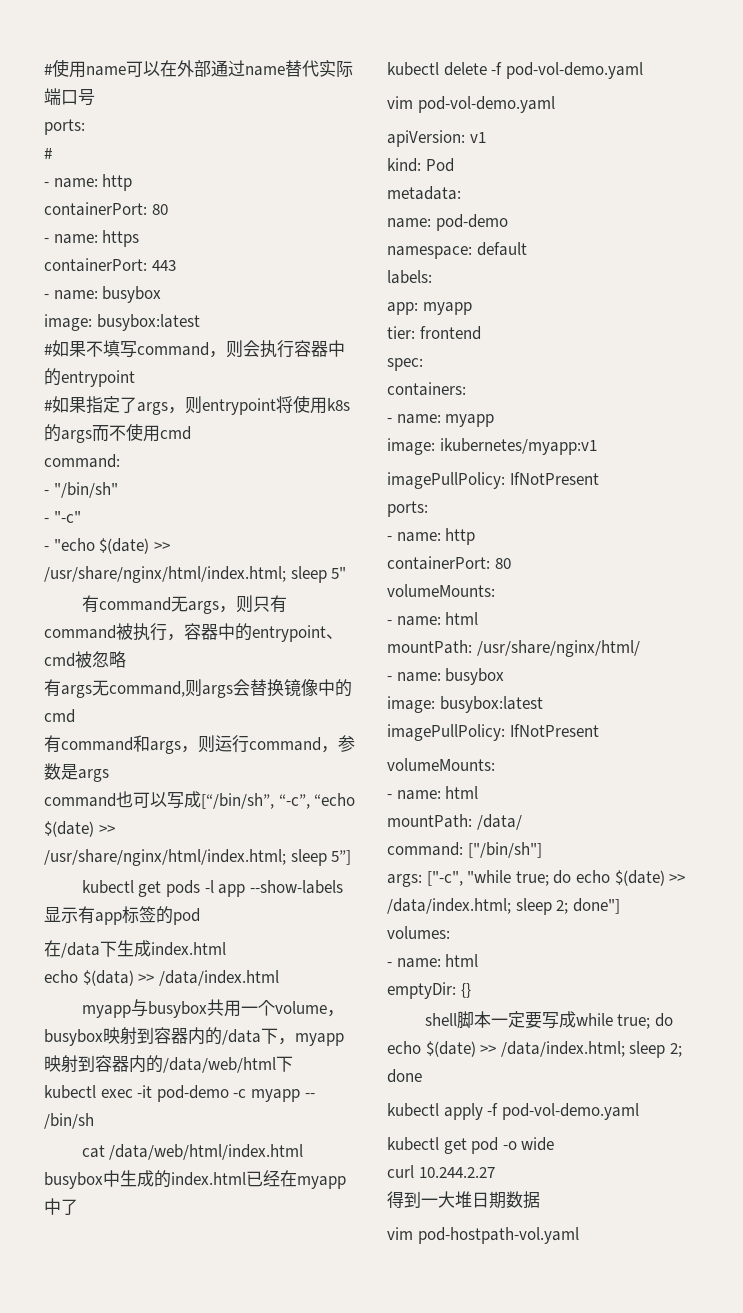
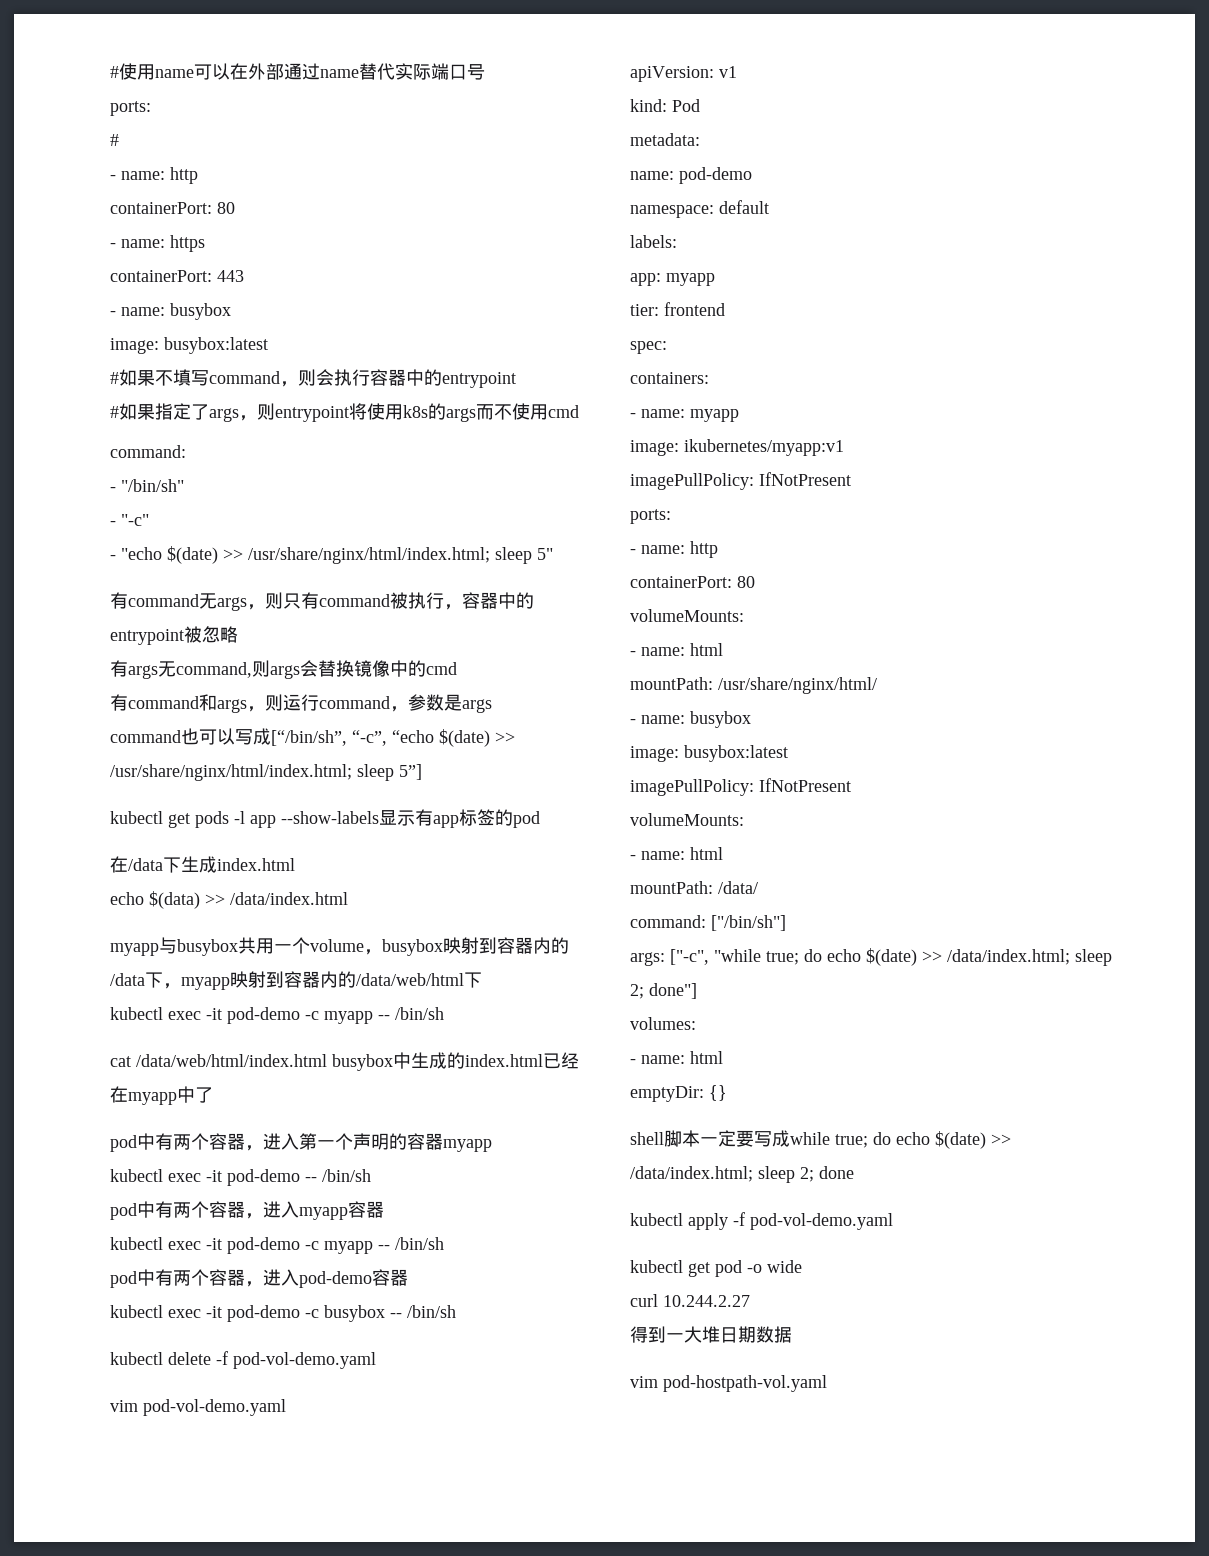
- 有command无args，则只有command被执行，容器中的entrypoint、cmd被忽略
+ 有command无args，则只有command被执行，容器中的entrypoint被忽略
+ pod中有两个容器，进入第一个声明的容器myapp
+ kubectl exec -it pod-demo -- /bin/sh
+ pod中有两个容器，进入myapp容器
+ kubectl exec -it pod-demo -c myapp -- /bin/sh
+ pod中有两个容器，进入pod-demo容器
+ kubectl exec -it pod-demo -c busybox -- /bin/sh

